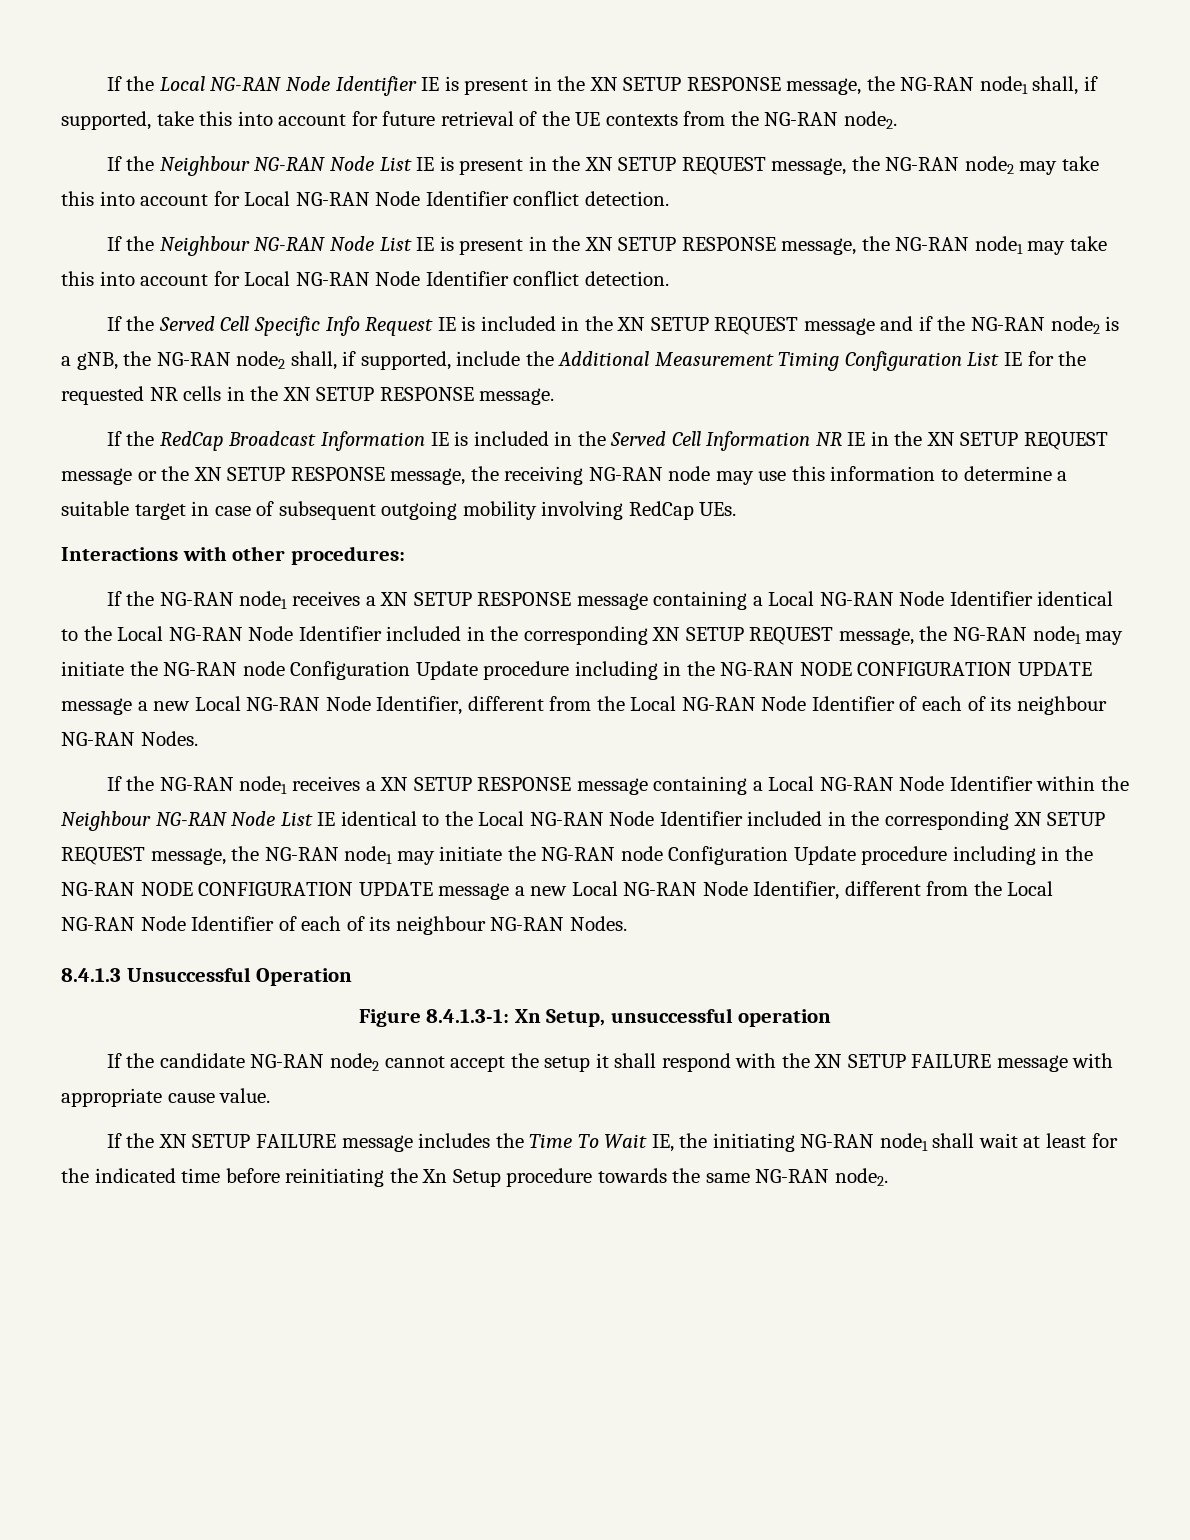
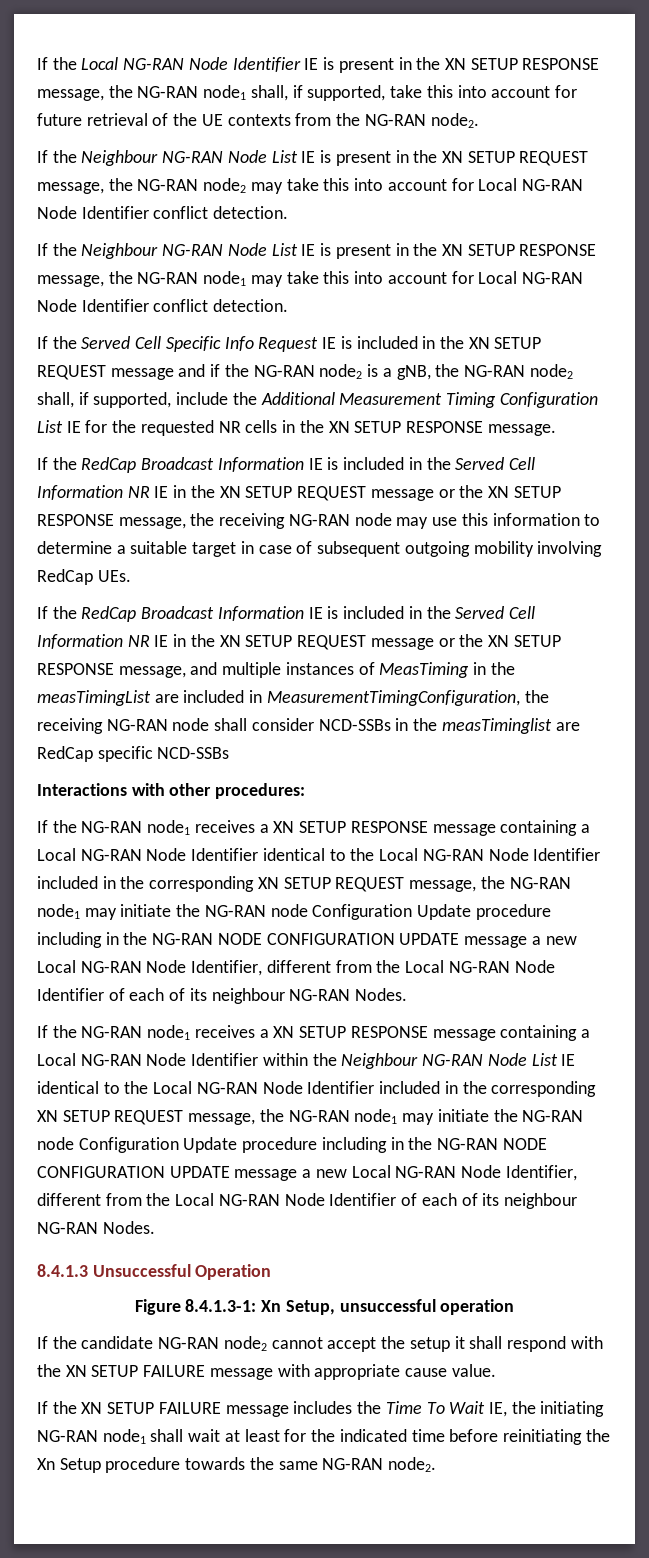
+ If the RedCap Broadcast Information IE is included in the Served Cell Information NR IE in the XN SETUP REQUEST message or the XN SETUP RESPONSE message, and multiple instances of MeasTiming in the measTimingList are included in MeasurementTimingConfiguration, the receiving NG-RAN node shall consider NCD-SSBs in the measTiminglist are RedCap specific NCD-SSBs

